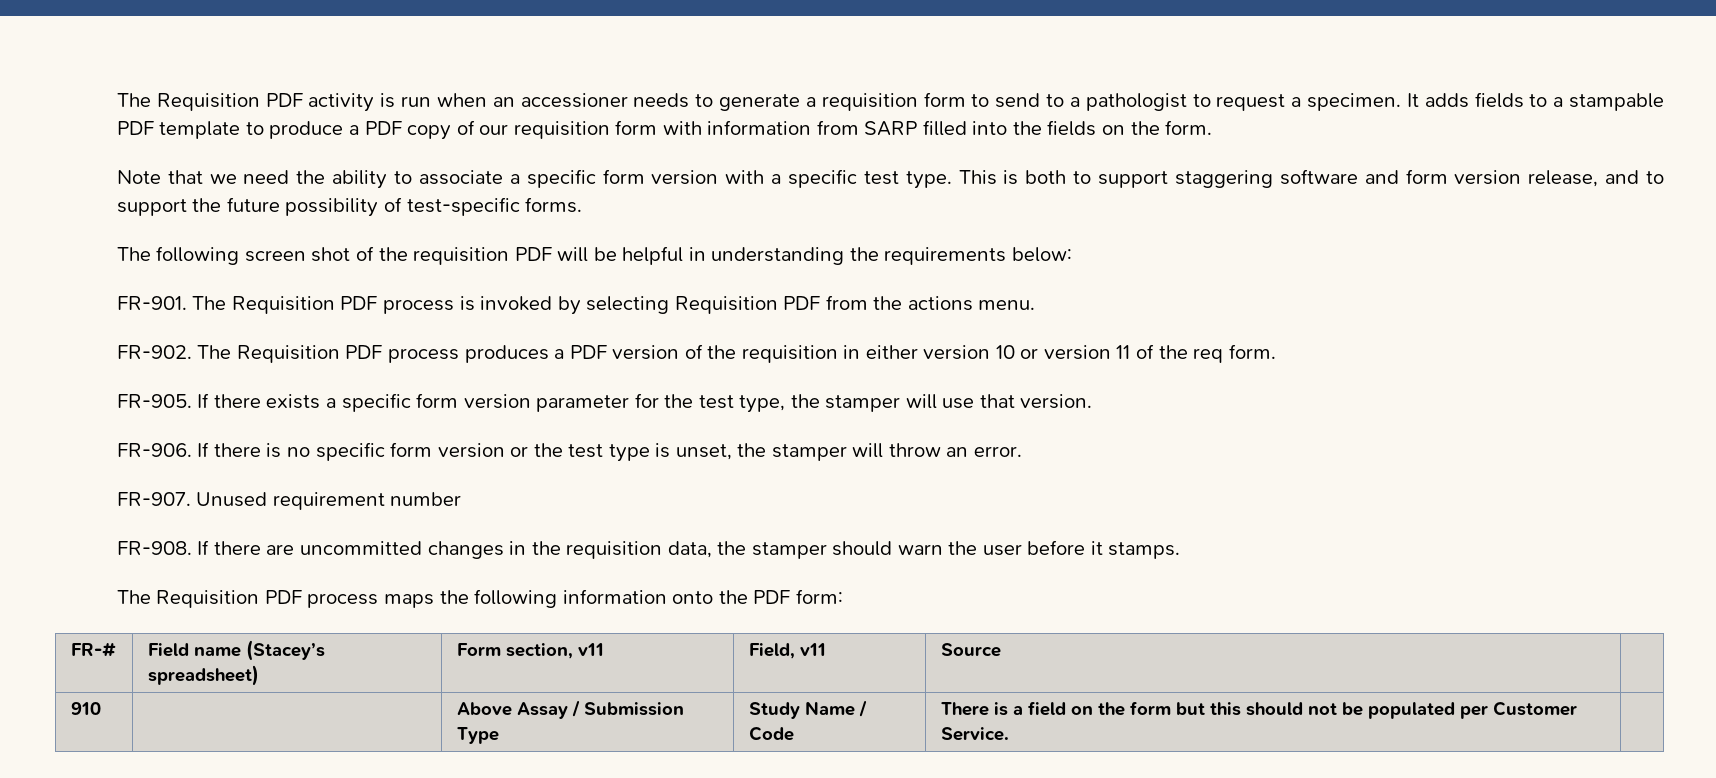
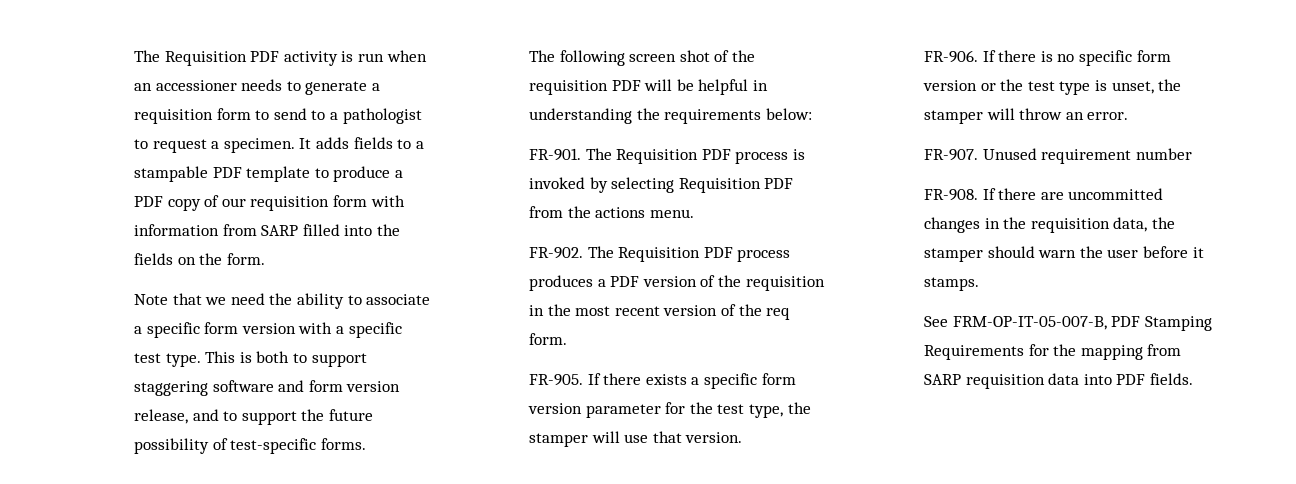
- The Requisition PDF process produces a PDF version of the requisition in either version 10 or version 11 of the req form.
+ The Requisition PDF process produces a PDF version of the requisition in the most recent version of the req form.
- The Requisition PDF process maps the following information onto the PDF form:
- FR-# | Field name (Stacey’s spreadsheet) | Form section, v11 | Field, v11 | Source |
- 910 | | Above Assay / Submission Type | Study Name / Code | There is a field on the form but this should not be populated per Customer Service. |
+ See FRM-OP-IT-05-007-B, PDF Stamping Requirements for the mapping from SARP requisition data into PDF fields.

